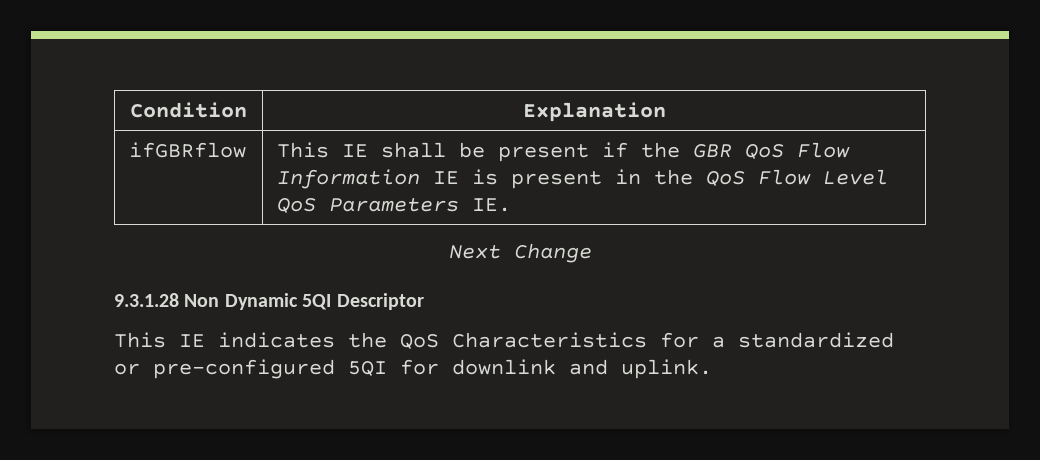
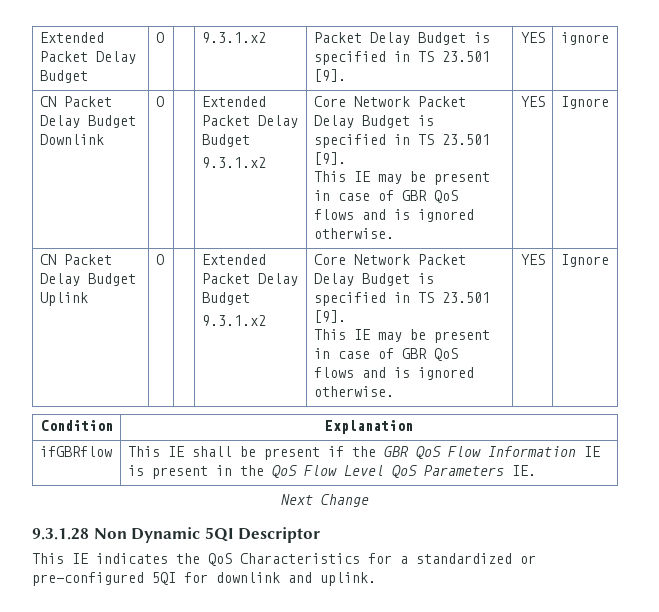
+ Extended Packet Delay Budget | O | | 9.3.1.x2 | Packet Delay Budget is specified in TS 23.501 [9]. | YES | ignore
+ CN Packet Delay Budget Downlink | O | | Extended Packet Delay Budget
+ 9.3.1.x2 | Core Network Packet Delay Budget is specified in TS 23.501 [9].
+ This IE may be present in case of GBR QoS flows and is ignored otherwise. | YES | Ignore
+ CN Packet Delay Budget Uplink | O | | Extended Packet Delay Budget
+ 9.3.1.x2 | Core Network Packet Delay Budget is specified in TS 23.501 [9].
+ This IE may be present in case of GBR QoS flows and is ignored otherwise. | YES | Ignore

